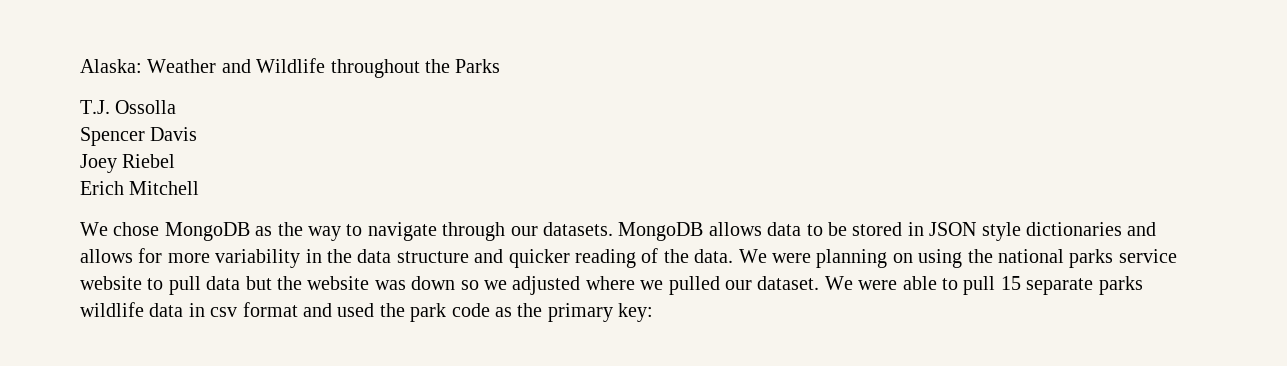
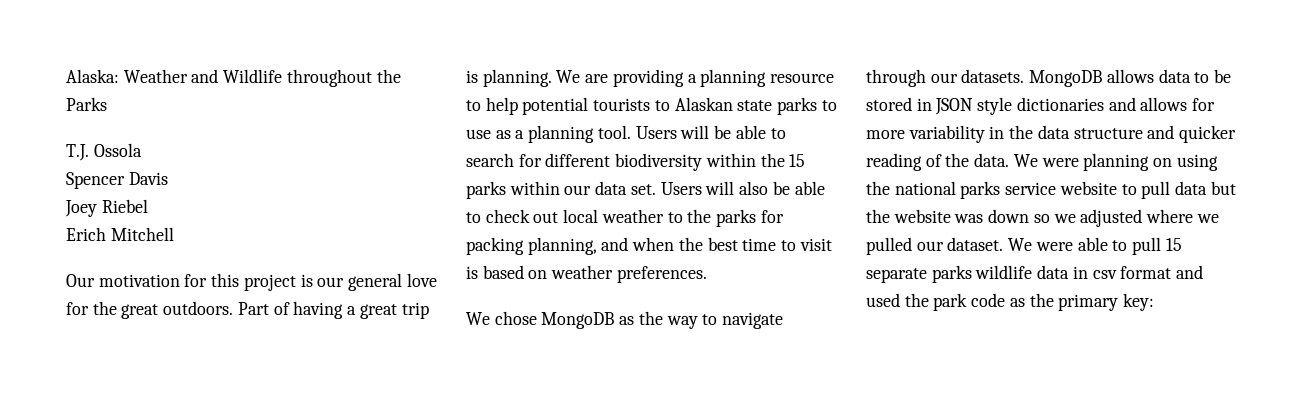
- T.J. Ossolla
+ T.J. Ossola
+ Our motivation for this project is our general love for the great outdoors. Part of having a great trip is planning. We are providing a planning resource to help potential tourists to Alaskan state parks to use as a planning tool. Users will be able to search for different biodiversity within the 15 parks within our data set. Users will also be able to check out local weather to the parks for packing planning, and when the best time to visit is based on weather preferences.

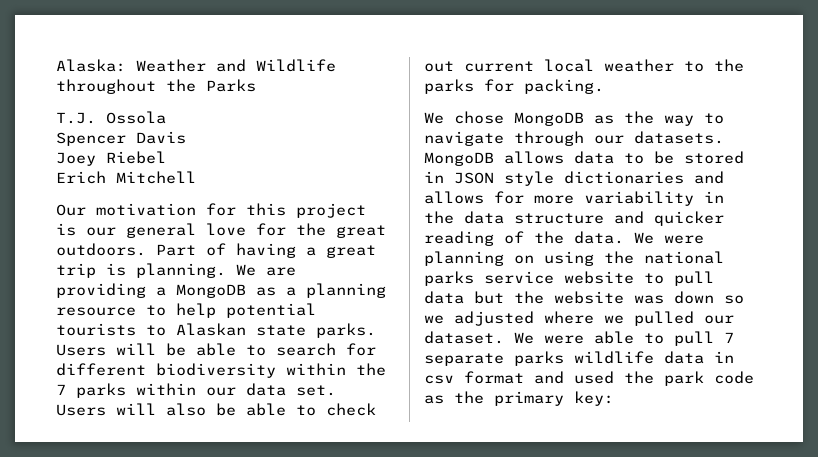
- We are providing a planning resource to help potential tourists to Alaskan state parks to use as a planning tool.
+ We are providing a MongoDB as a planning resource to help potential tourists to Alaskan state parks.
- Users will be able to search for different biodiversity within the 15 parks within our data set.
+ Users will be able to search for different biodiversity within the 7 parks within our data set.
- Users will also be able to check out local weather to the parks for packing planning, and when the best time to visit is based on weather preferences.
+ Users will also be able to check out current local weather to the parks for packing.
- We were able to pull 15 separate parks wildlife data in csv format and used the park code as the primary key:
+ We were able to pull 7 separate parks wildlife data in csv format and used the park code as the primary key:

